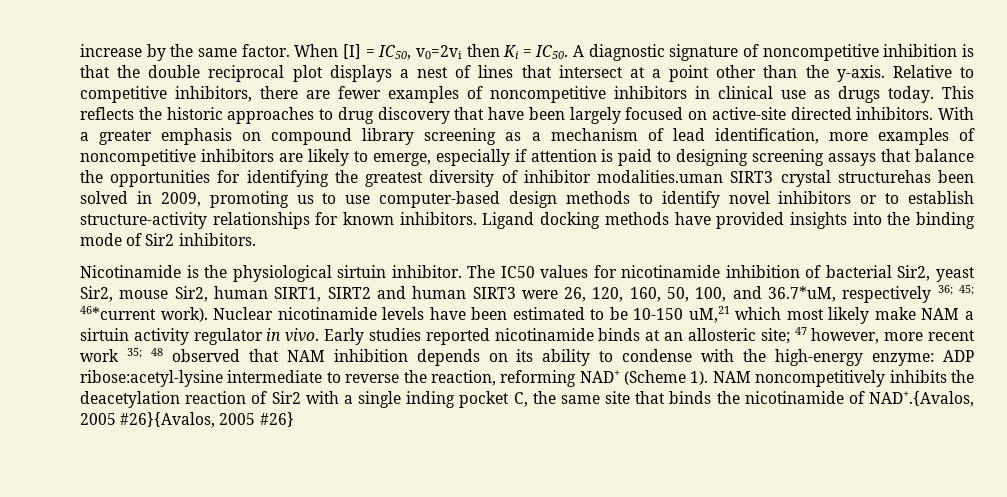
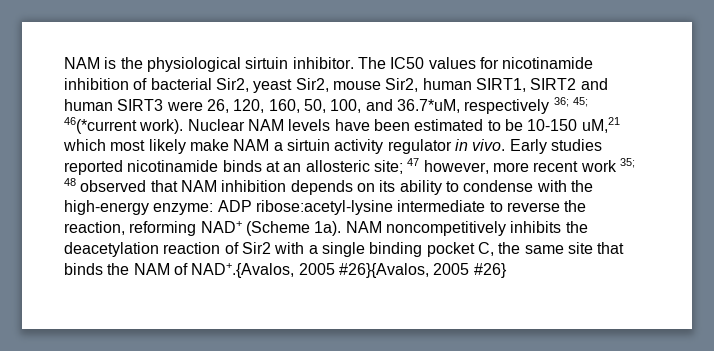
- increase by the same factor. When [I] = IC50, v0=2vi then Ki = IC50. A diagnostic signature of noncompetitive inhibition is that the double reciprocal plot displays a nest of lines that intersect at a point other than the y-axis. Relative to competitive inhibitors, there are fewer examples of noncompetitive inhibitors in clinical use as drugs today. This reflects the historic approaches to drug discovery that have been largely focused on active-site directed inhibitors. With a greater emphasis on compound library screening as a mechanism of lead identification, more examples of noncompetitive inhibitors are likely to emerge, especially if attention is paid to designing screening assays that balance the opportunities for identifying the greatest diversity of inhibitor modalities.uman SIRT3 crystal structurehas been solved in 2009, promoting us to use computer-based design methods to identify novel inhibitors or to establish structure-activity relationships for known inhibitors. Ligand docking methods have provided insights into the binding mode of Sir2 inhibitors.
- Nicotinamide is the physiological sirtuin inhibitor.
+ NAM is the physiological sirtuin inhibitor.
- The IC50 values for nicotinamide inhibition of bacterial Sir2, yeast Sir2, mouse Sir2, human SIRT1, SIRT2 and human SIRT3 were 26, 120, 160, 50, 100, and 36.7*uM, respectively 36; 45; 46*current work).
+ The IC50 values for nicotinamide inhibition of bacterial Sir2, yeast Sir2, mouse Sir2, human SIRT1, SIRT2 and human SIRT3 were 26, 120, 160, 50, 100, and 36.7*uM, respectively 36; 45; 46(*current work).
- Nuclear nicotinamide levels have been estimated to be 10-150 uM,21 which most likely make NAM a sirtuin activity regulator in vivo.
+ Nuclear NAM levels have been estimated to be 10-150 uM,21 which most likely make NAM a sirtuin activity regulator in vivo.
- Early studies reported nicotinamide binds at an allosteric site; 47 however, more recent work 35; 48 observed that NAM inhibition depends on its ability to condense with the high-energy enzyme: ADP ribose:acetyl-lysine intermediate to reverse the reaction, reforming NAD+ (Scheme 1).
+ Early studies reported nicotinamide binds at an allosteric site; 47 however, more recent work 35; 48 observed that NAM inhibition depends on its ability to condense with the high-energy enzyme: ADP ribose:acetyl-lysine intermediate to reverse the reaction, reforming NAD+ (Scheme 1a).
- NAM noncompetitively inhibits the deacetylation reaction of Sir2 with a single inding pocket C, the same site that binds the nicotinamide of NAD+.{Avalos, 2005 #26}{Avalos, 2005 #26}
+ NAM noncompetitively inhibits the deacetylation reaction of Sir2 with a single binding pocket C, the same site that binds the NAM of NAD+.{Avalos, 2005 #26}{Avalos, 2005 #26}

